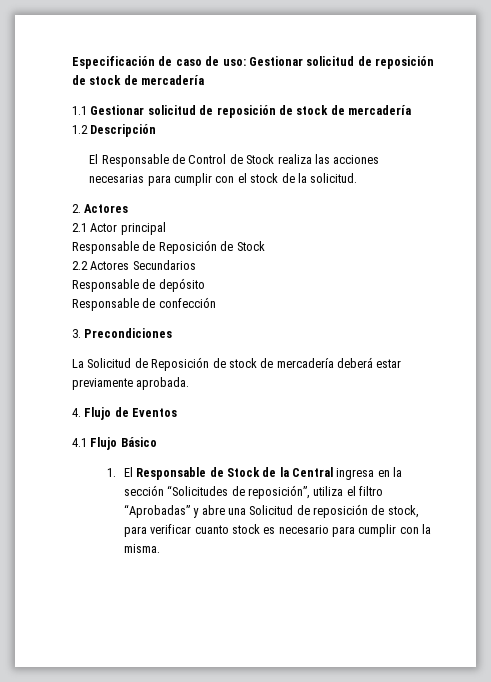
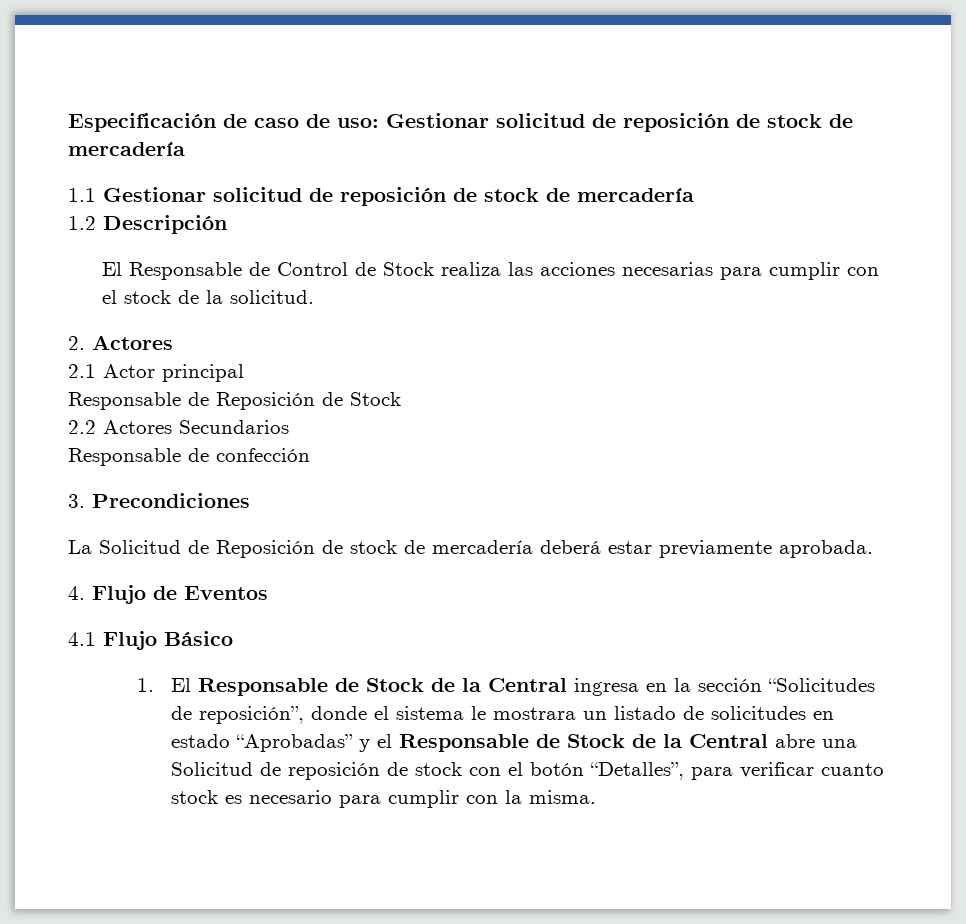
- Responsable de depósito
- 1. El Responsable de Stock de la Central ingresa en la sección “Solicitudes de reposición”, utiliza el filtro “Aprobadas” y abre una Solicitud de reposición de stock, para verificar cuanto stock es necesario para cumplir con la misma.
+ 1. El Responsable de Stock de la Central ingresa en la sección “Solicitudes de reposición”, donde el sistema le mostrara un listado de solicitudes en estado “Aprobadas” y el Responsable de Stock de la Central abre una Solicitud de reposición de stock con el botón “Detalles”, para verificar cuanto stock es necesario para cumplir con la misma.

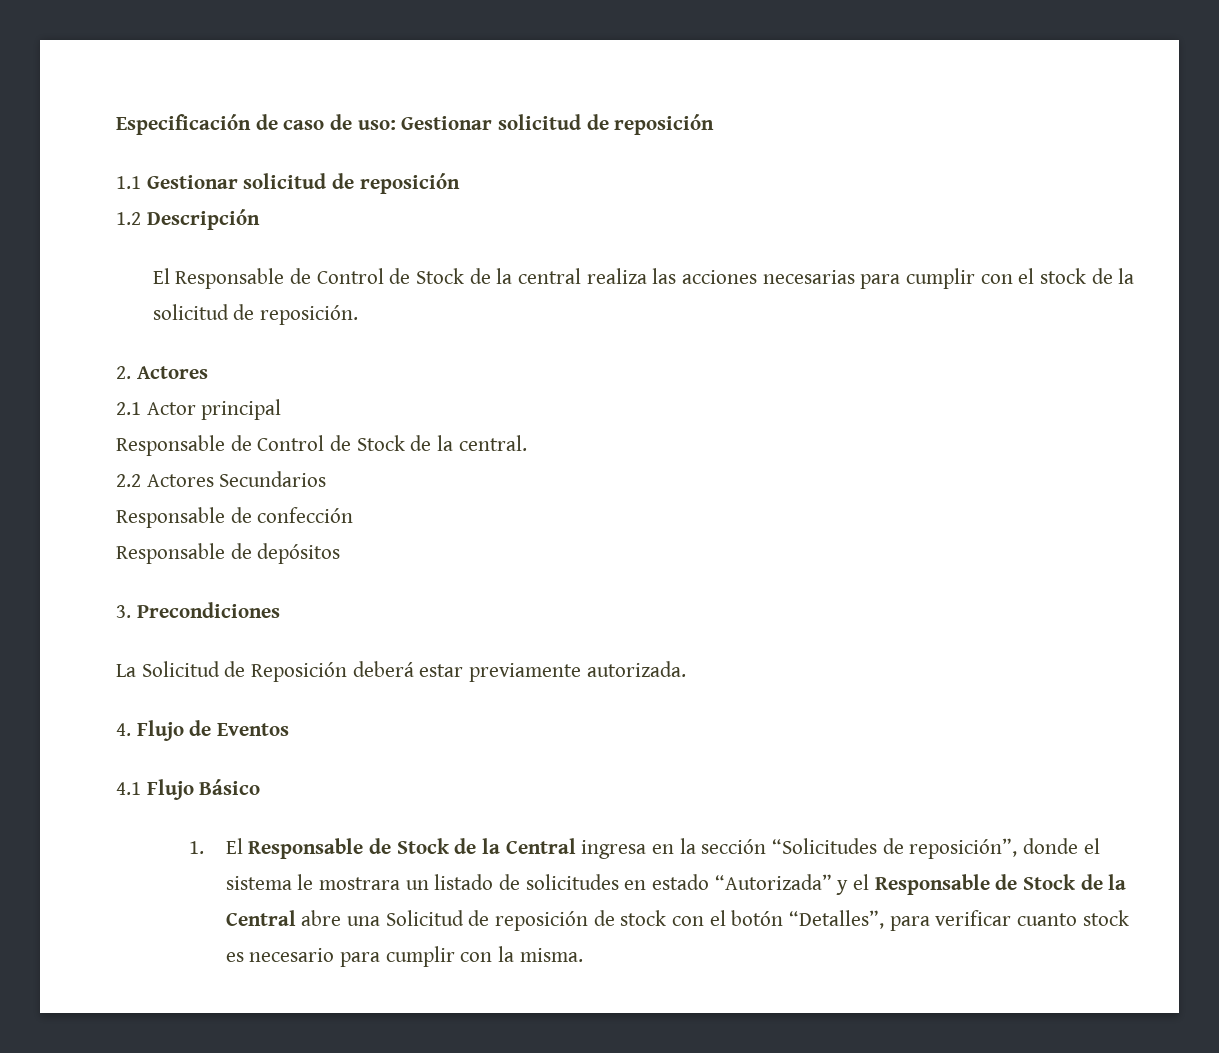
- Especificación de caso de uso: Gestionar solicitud de reposición de stock de mercadería
+ Especificación de caso de uso: Gestionar solicitud de reposición
- 1.1 Gestionar solicitud de reposición de stock de mercadería
+ 1.1 Gestionar solicitud de reposición
- El Responsable de Control de Stock realiza las acciones necesarias para cumplir con el stock de la solicitud.
+ El Responsable de Control de Stock de la central realiza las acciones necesarias para cumplir con el stock de la solicitud de reposición.
- Responsable de Reposición de Stock
+ Responsable de Control de Stock de la central.
+ Responsable de depósitos
- La Solicitud de Reposición de stock de mercadería deberá estar previamente aprobada.
+ La Solicitud de Reposición deberá estar previamente autorizada.
- 1. El Responsable de Stock de la Central ingresa en la sección “Solicitudes de reposición”, donde el sistema le mostrara un listado de solicitudes en estado “Aprobadas” y el Responsable de Stock de la Central abre una Solicitud de reposición de stock con el botón “Detalles”, para verificar cuanto stock es necesario para cumplir con la misma.
+ 1. El Responsable de Stock de la Central ingresa en la sección “Solicitudes de reposición”, donde el sistema le mostrara un listado de solicitudes en estado “Autorizada” y el Responsable de Stock de la Central abre una Solicitud de reposición de stock con el botón “Detalles”, para verificar cuanto stock es necesario para cumplir con la misma.

